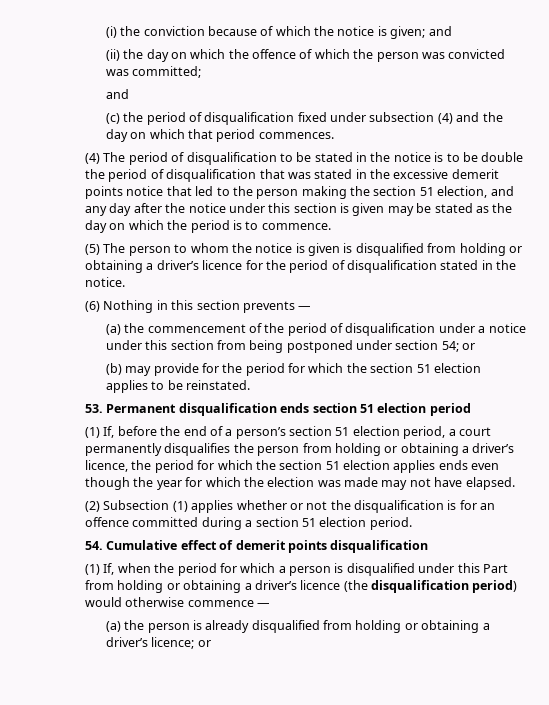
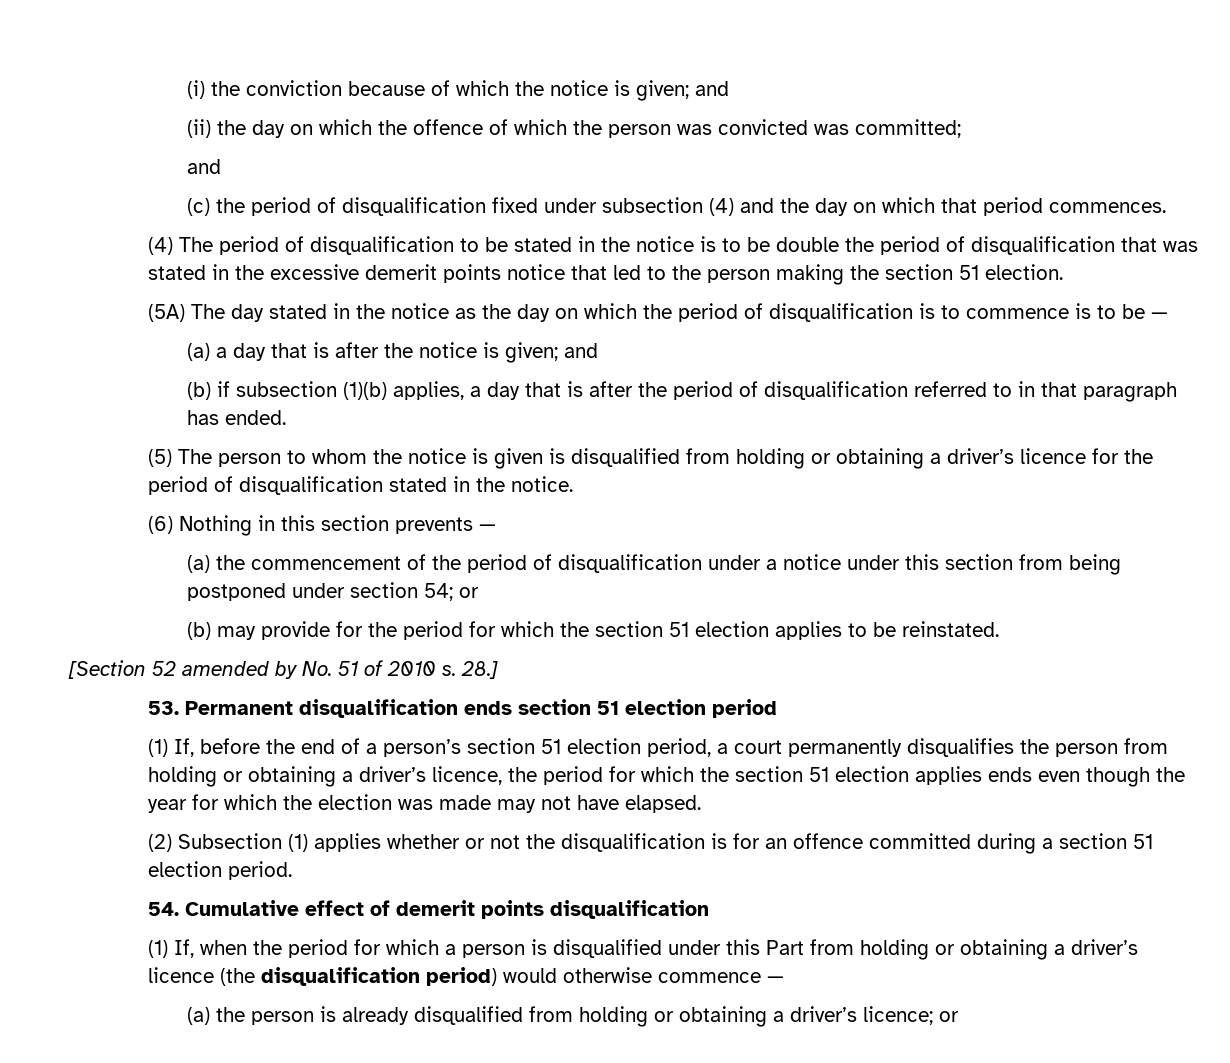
- (4) The period of disqualification to be stated in the notice is to be double the period of disqualification that was stated in the excessive demerit points notice that led to the person making the section 51 election, and any day after the notice under this section is given may be stated as the day on which the period is to commence.
+ (4) The period of disqualification to be stated in the notice is to be double the period of disqualification that was stated in the excessive demerit points notice that led to the person making the section 51 election.
+ (5A) The day stated in the notice as the day on which the period of disqualification is to commence is to be —
+ (a) a day that is after the notice is given; and
+ (b) if subsection (1)(b) applies, a day that is after the period of disqualification referred to in that paragraph has ended.
+ [Section 52 amended by No. 51 of 2010 s. 28.]

